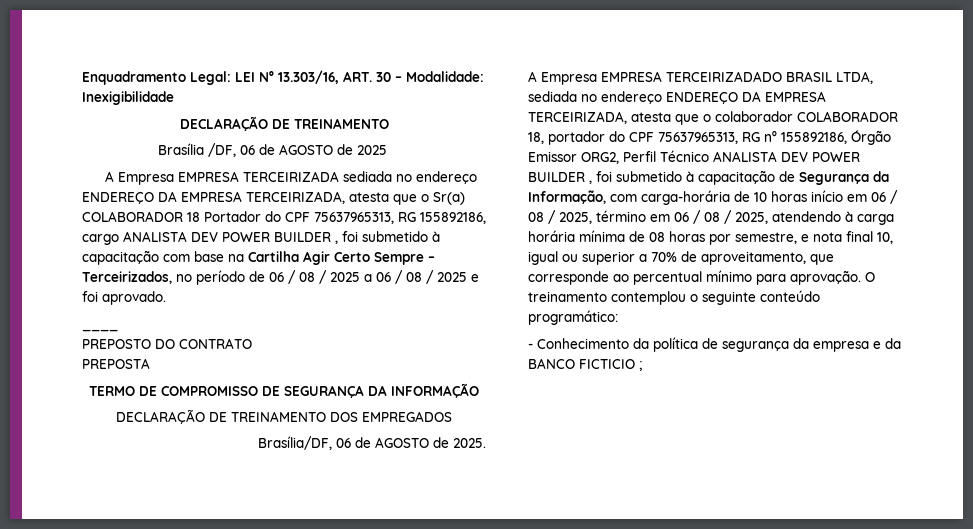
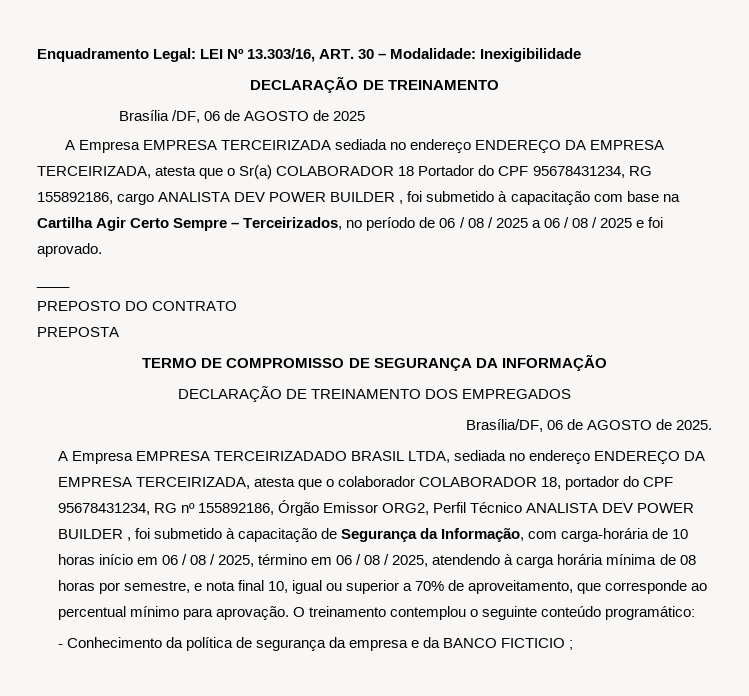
- A Empresa EMPRESA TERCEIRIZADA sediada no endereço ENDEREÇO DA EMPRESA TERCEIRIZADA, atesta que o Sr(a) COLABORADOR 18 Portador do CPF 75637965313, RG 155892186, cargo ANALISTA DEV POWER BUILDER , foi submetido à capacitação com base na Cartilha Agir Certo Sempre – Terceirizados, no período de 06 / 08 / 2025 a 06 / 08 / 2025 e foi aprovado.
+ A Empresa EMPRESA TERCEIRIZADA sediada no endereço ENDEREÇO DA EMPRESA TERCEIRIZADA, atesta que o Sr(a) COLABORADOR 18 Portador do CPF 95678431234, RG 155892186, cargo ANALISTA DEV POWER BUILDER , foi submetido à capacitação com base na Cartilha Agir Certo Sempre – Terceirizados, no período de 06 / 08 / 2025 a 06 / 08 / 2025 e foi aprovado.
- A Empresa EMPRESA TERCEIRIZADADO BRASIL LTDA, sediada no endereço ENDEREÇO DA EMPRESA TERCEIRIZADA, atesta que o colaborador COLABORADOR 18, portador do CPF 75637965313, RG nº 155892186, Órgão Emissor ORG2, Perfil Técnico ANALISTA DEV POWER BUILDER , foi submetido à capacitação de Segurança da Informação, com carga-horária de 10 horas início em 06 / 08 / 2025, término em 06 / 08 / 2025, atendendo à carga horária mínima de 08 horas por semestre, e nota final 10, igual ou superior a 70% de aproveitamento, que corresponde ao percentual mínimo para aprovação.
+ A Empresa EMPRESA TERCEIRIZADADO BRASIL LTDA, sediada no endereço ENDEREÇO DA EMPRESA TERCEIRIZADA, atesta que o colaborador COLABORADOR 18, portador do CPF 95678431234, RG nº 155892186, Órgão Emissor ORG2, Perfil Técnico ANALISTA DEV POWER BUILDER , foi submetido à capacitação de Segurança da Informação, com carga-horária de 10 horas início em 06 / 08 / 2025, término em 06 / 08 / 2025, atendendo à carga horária mínima de 08 horas por semestre, e nota final 10, igual ou superior a 70% de aproveitamento, que corresponde ao percentual mínimo para aprovação.

